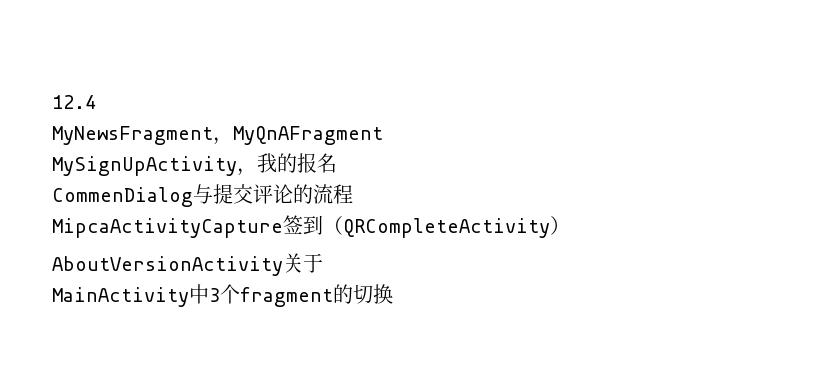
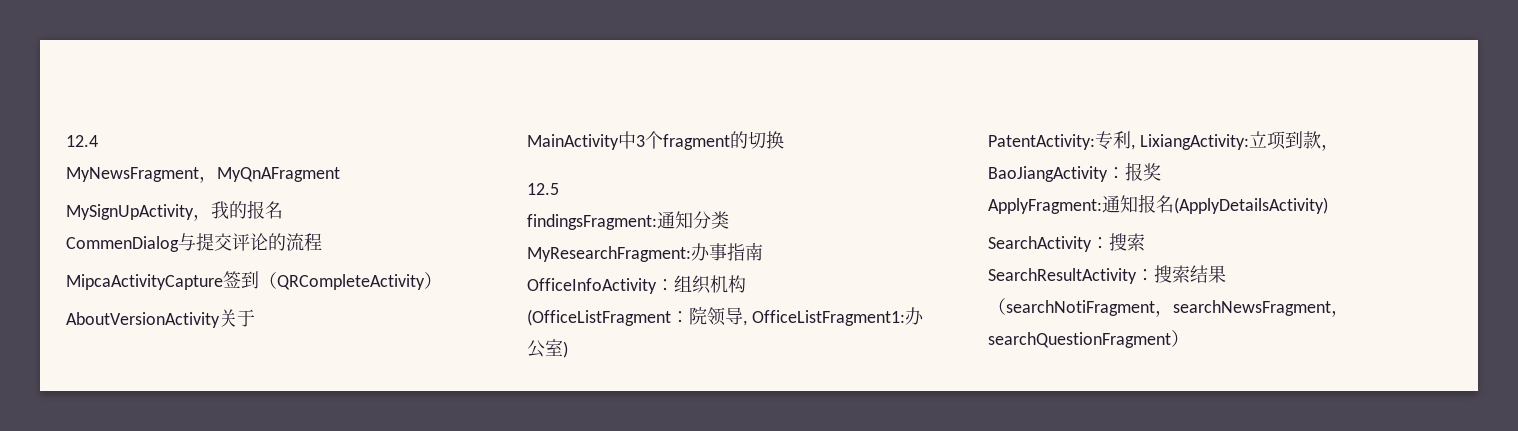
+ 12.5
+ findingsFragment:通知分类
+ MyResearchFragment:办事指南
+ OfficeInfoActivity：组织机构
+ (OfficeListFragment：院领导, OfficeListFragment1:办公室)
+ PatentActivity:专利, LixiangActivity:立项到款，BaoJiangActivity：报奖
+ ApplyFragment:通知报名(ApplyDetailsActivity)
+ SearchActivity：搜索
+ SearchResultActivity：搜索结果（searchNotiFragment，searchNewsFragment，searchQuestionFragment）

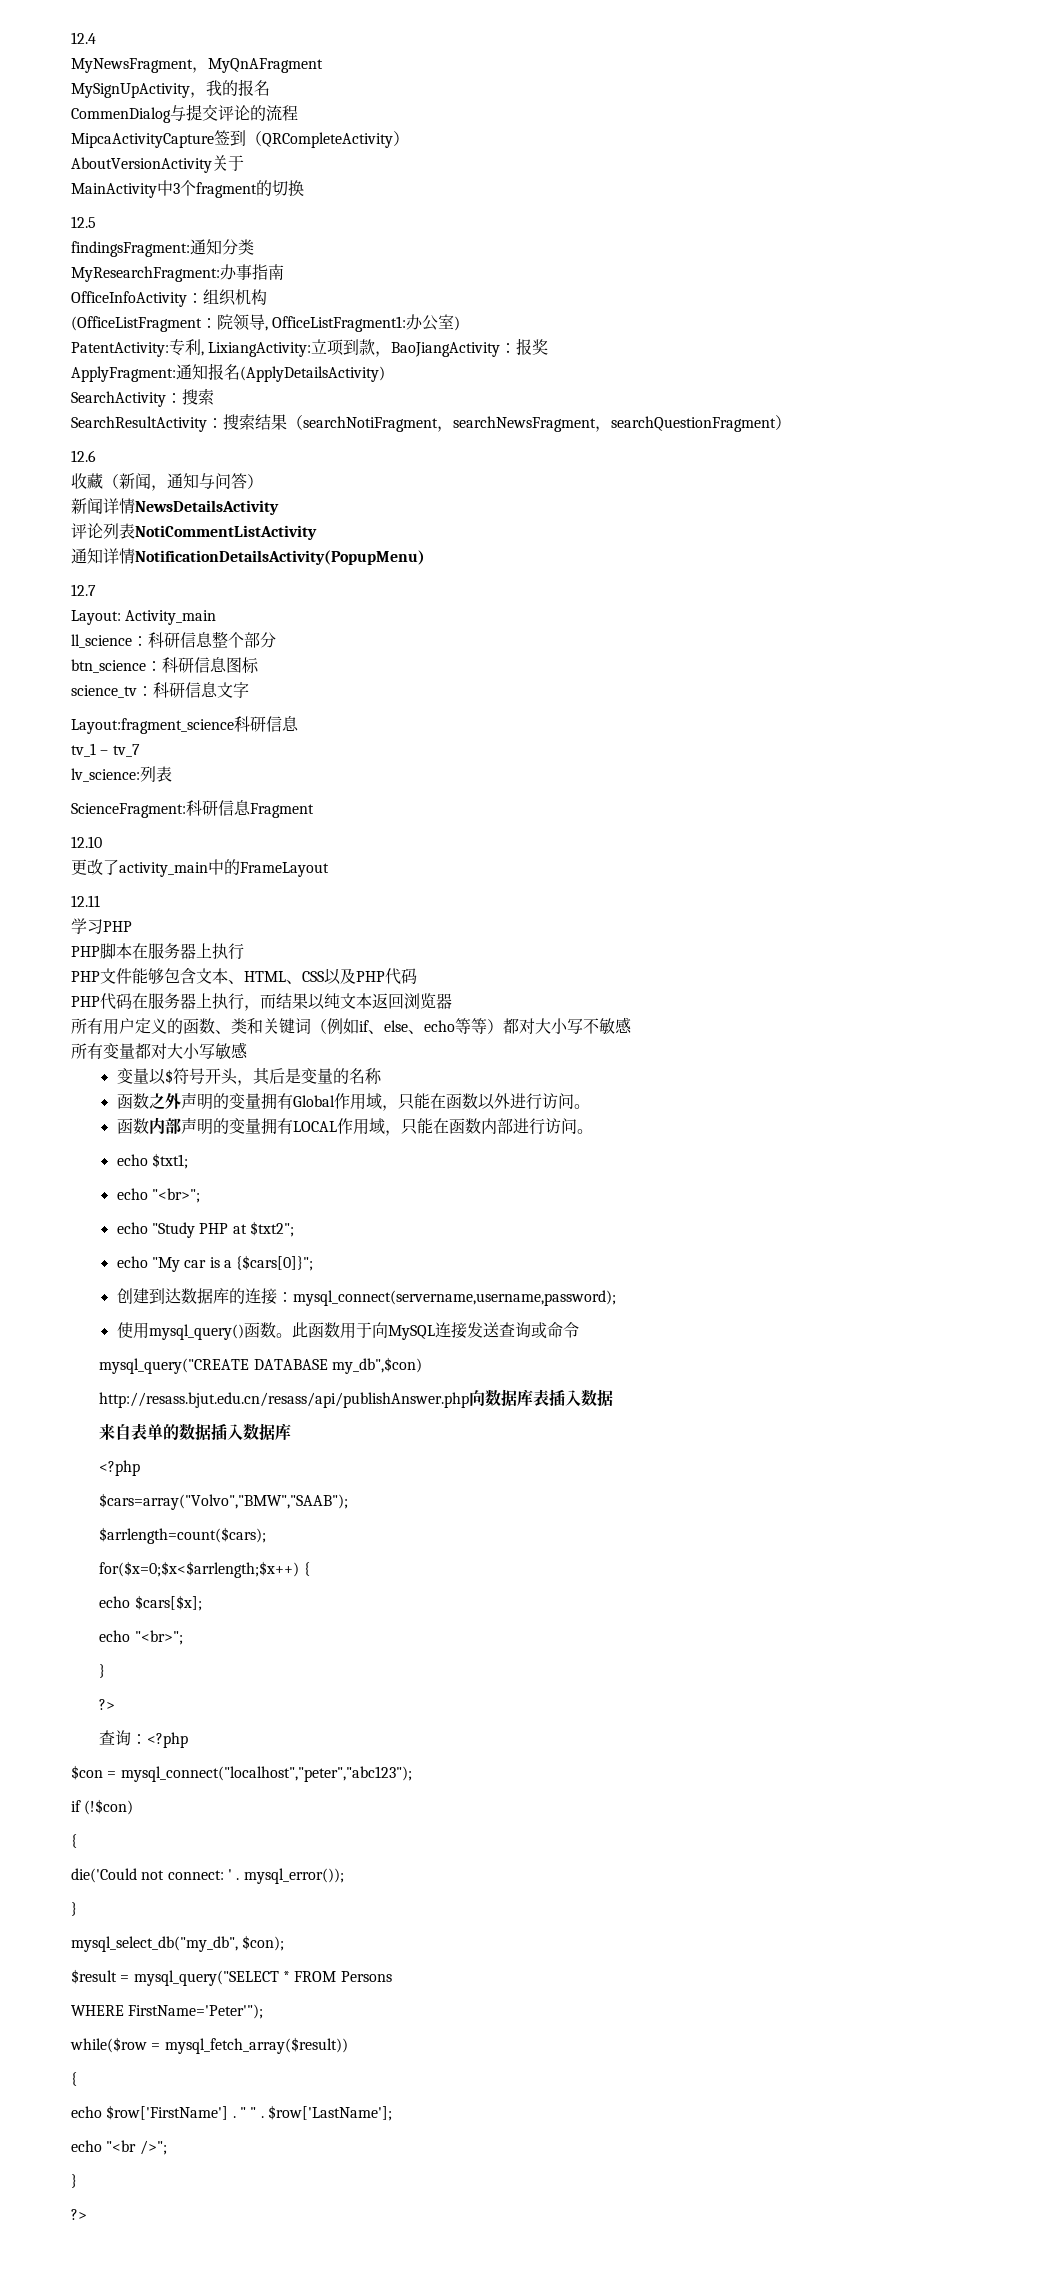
+ 12.6
+ 收藏（新闻，通知与问答）
+ 新闻详情NewsDetailsActivity
+ 评论列表NotiCommentListActivity
+ 通知详情NotificationDetailsActivity(PopupMenu)
+ 12.7
+ Layout: Activity_main
+ ll_science：科研信息整个部分
+ btn_science：科研信息图标
+ science_tv：科研信息文字
+ Layout:fragment_science科研信息
+ tv_1 – tv_7
+ lv_science:列表
+ ScienceFragment:科研信息Fragment
+ 12.10
+ 更改了activity_main中的FrameLayout
+ 12.11
+ 学习PHP
+ PHP脚本在服务器上执行
+ PHP文件能够包含文本、HTML、CSS以及PHP代码
+ PHP代码在服务器上执行，而结果以纯文本返回浏览器
+ 所有用户定义的函数、类和关键词（例如if、else、echo等等）都对大小写不敏感
+ 所有变量都对大小写敏感
+ 变量以$符号开头，其后是变量的名称
+ 函数之外声明的变量拥有Global作用域，只能在函数以外进行访问。
+ 函数内部声明的变量拥有LOCAL作用域，只能在函数内部进行访问。
+ echo $txt1;
+ echo "<br>";
+ echo "Study PHP at $txt2";
+ echo "My car is a {$cars[0]}";
+ 创建到达数据库的连接：mysql_connect(servername,username,password);
+ 使用mysql_query()函数。此函数用于向MySQL连接发送查询或命令
+ mysql_query("CREATE DATABASE my_db",$con)
+ http://resass.bjut.edu.cn/resass/api/publishAnswer.php向数据库表插入数据
+ 来自表单的数据插入数据库
+ <?php
+ $cars=array("Volvo","BMW","SAAB");
+ $arrlength=count($cars);
+ for($x=0;$x<$arrlength;$x++) {
+ echo $cars[$x];
+ echo "<br>";
+ }
+ ?>
+ 查询：<?php
+ $con = mysql_connect("localhost","peter","abc123");
+ if (!$con)
+ {
+ die('Could not connect: ' . mysql_error());
+ }
+ mysql_select_db("my_db", $con);
+ $result = mysql_query("SELECT * FROM Persons
+ WHERE FirstName='Peter'");
+ while($row = mysql_fetch_array($result))
+ {
+ echo $row['FirstName'] . " " . $row['LastName'];
+ echo "<br />";
+ }
+ ?>

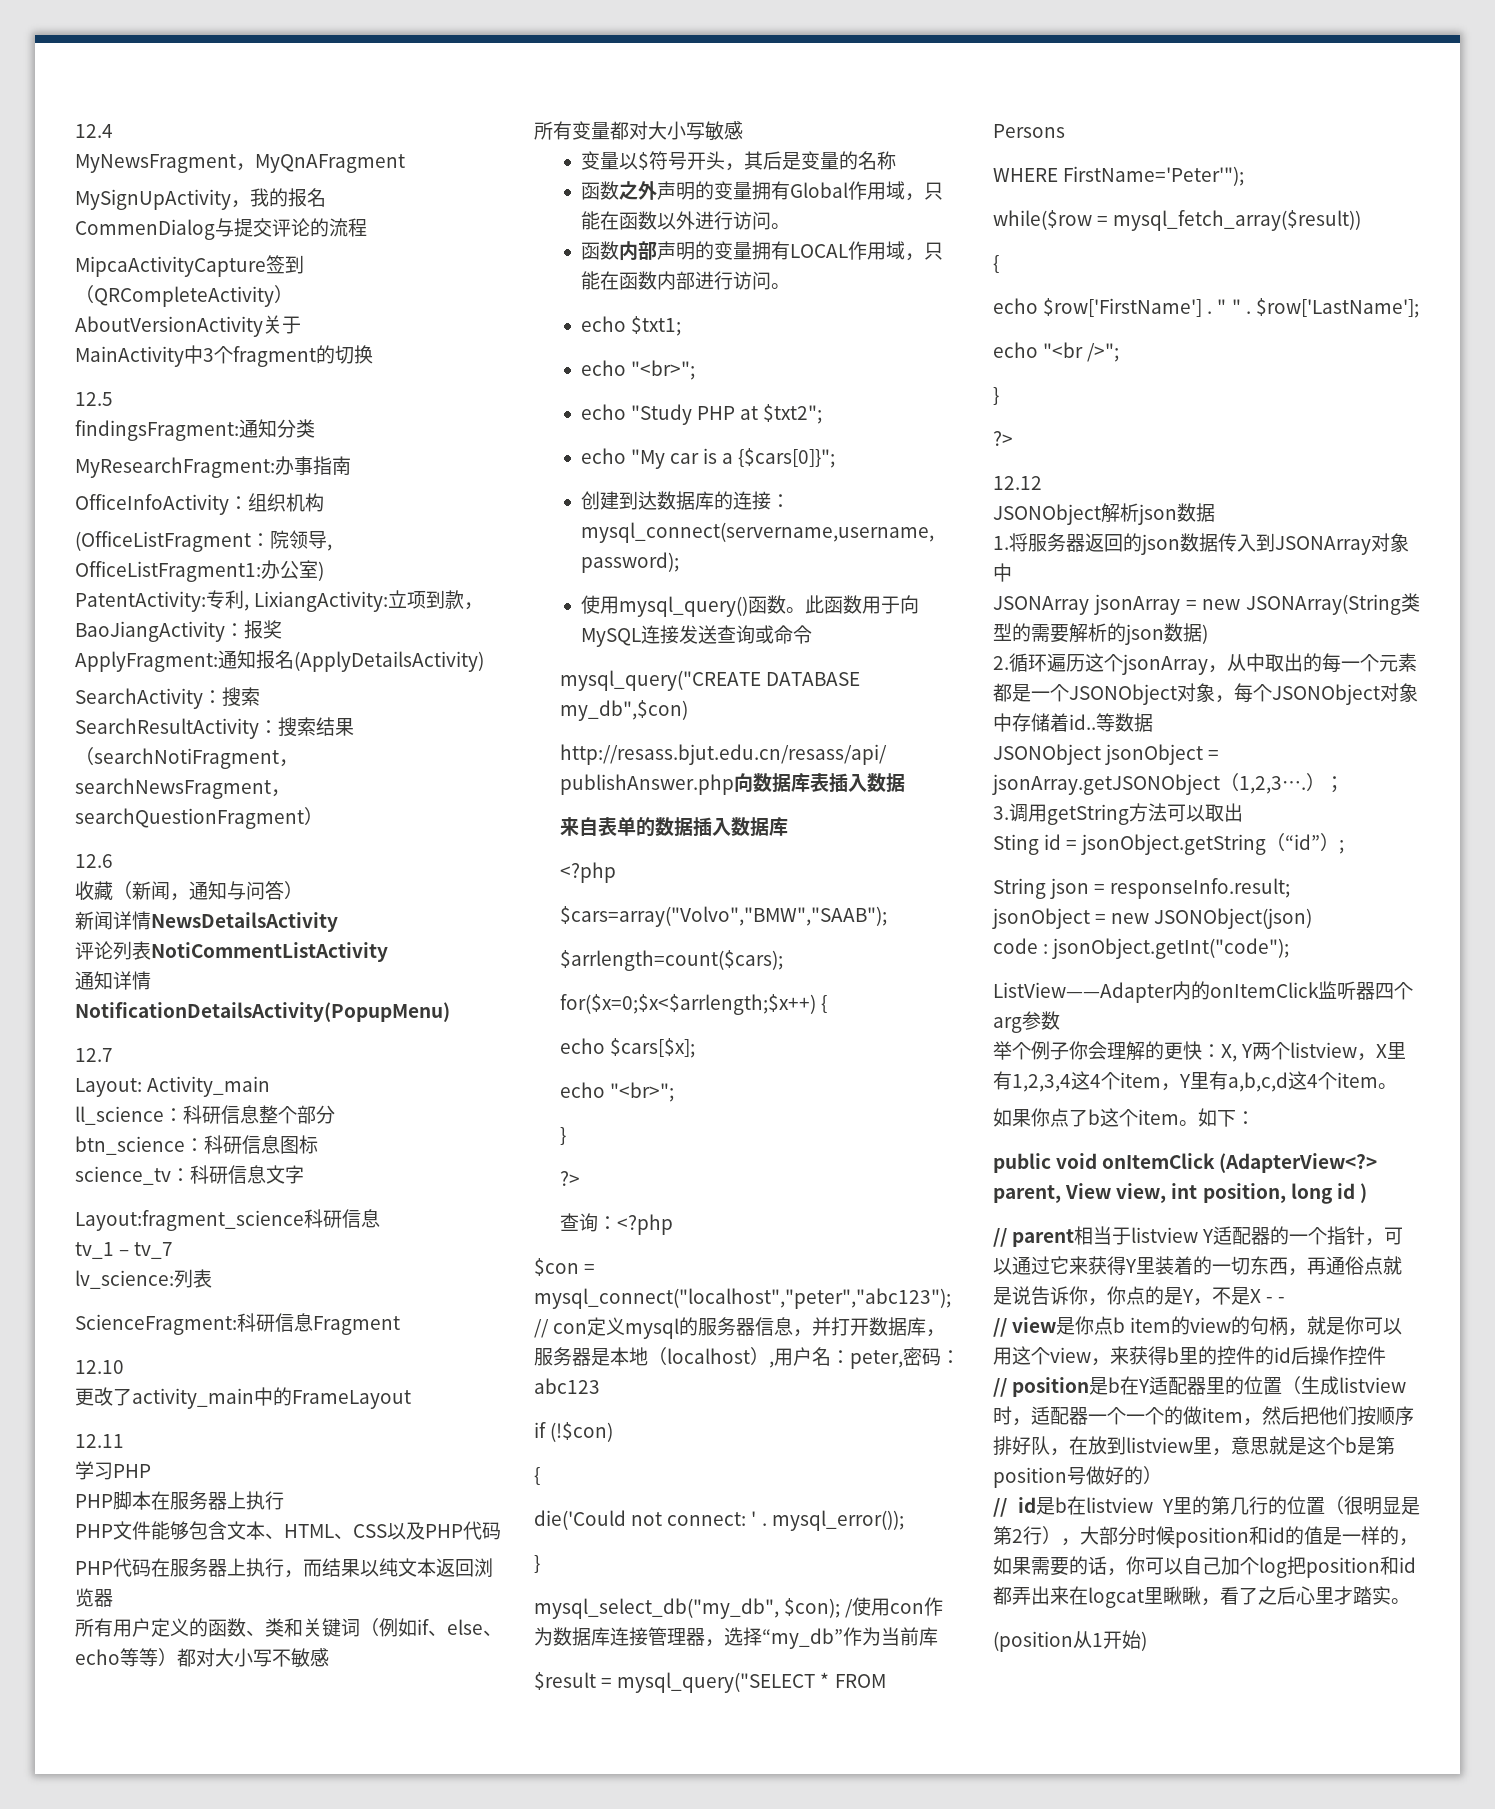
- $con = mysql_connect("localhost","peter","abc123");
+ $con = mysql_connect("localhost","peter","abc123"); // con定义mysql的服务器信息，并打开数据库，服务器是本地（localhost）,用户名：peter,密码：abc123
- mysql_select_db("my_db", $con);
+ mysql_select_db("my_db", $con); /使用con作为数据库连接管理器，选择“my_db”作为当前库
+ 12.12
+ JSONObject解析json数据
+ 1.将服务器返回的json数据传入到JSONArray对象中
+ JSONArray jsonArray = new JSONArray(String类型的需要解析的json数据)
+ 2.循环遍历这个jsonArray，从中取出的每一个元素都是一个JSONObject对象，每个JSONObject对象中存储着id..等数据
+ JSONObject jsonObject = jsonArray.getJSONObject（1,2,3….）；
+ 3.调用getString方法可以取出
+ Sting id = jsonObject.getString（“id”）;
+ String json = responseInfo.result;
+ jsonObject = new JSONObject(json)
+ code : jsonObject.getInt("code");
+ ListView——Adapter内的onItemClick监听器四个arg参数
+ 举个例子你会理解的更快：X, Y两个listview，X里有1,2,3,4这4个item，Y里有a,b,c,d这4个item。
+ 如果你点了b这个item。如下：
+ public void onItemClick (AdapterView<?> parent, View view, int position, long id )
+ // parent相当于listview Y适配器的一个指针，可以通过它来获得Y里装着的一切东西，再通俗点就是说告诉你，你点的是Y，不是X - -
+ // view是你点b item的view的句柄，就是你可以用这个view，来获得b里的控件的id后操作控件
+ // position是b在Y适配器里的位置（生成listview时，适配器一个一个的做item，然后把他们按顺序排好队，在放到listview里，意思就是这个b是第position号做好的）
+ // id是b在listview Y里的第几行的位置（很明显是第2行），大部分时候position和id的值是一样的，如果需要的话，你可以自己加个log把position和id都弄出来在logcat里瞅瞅，看了之后心里才踏实。
+ (position从1开始)

